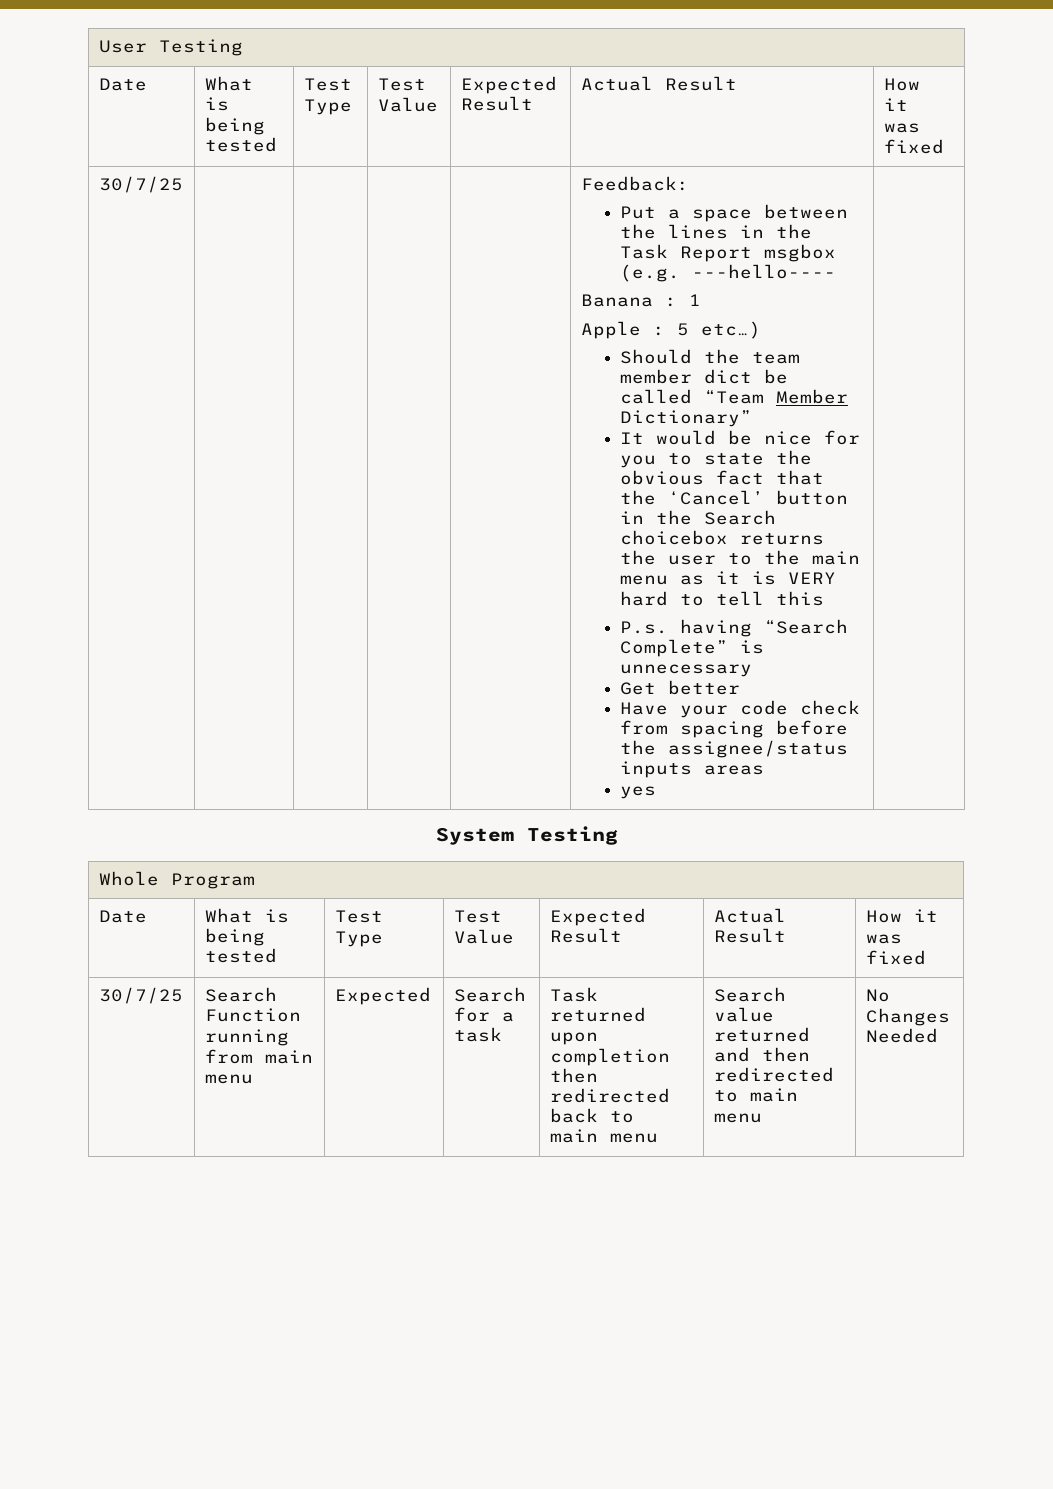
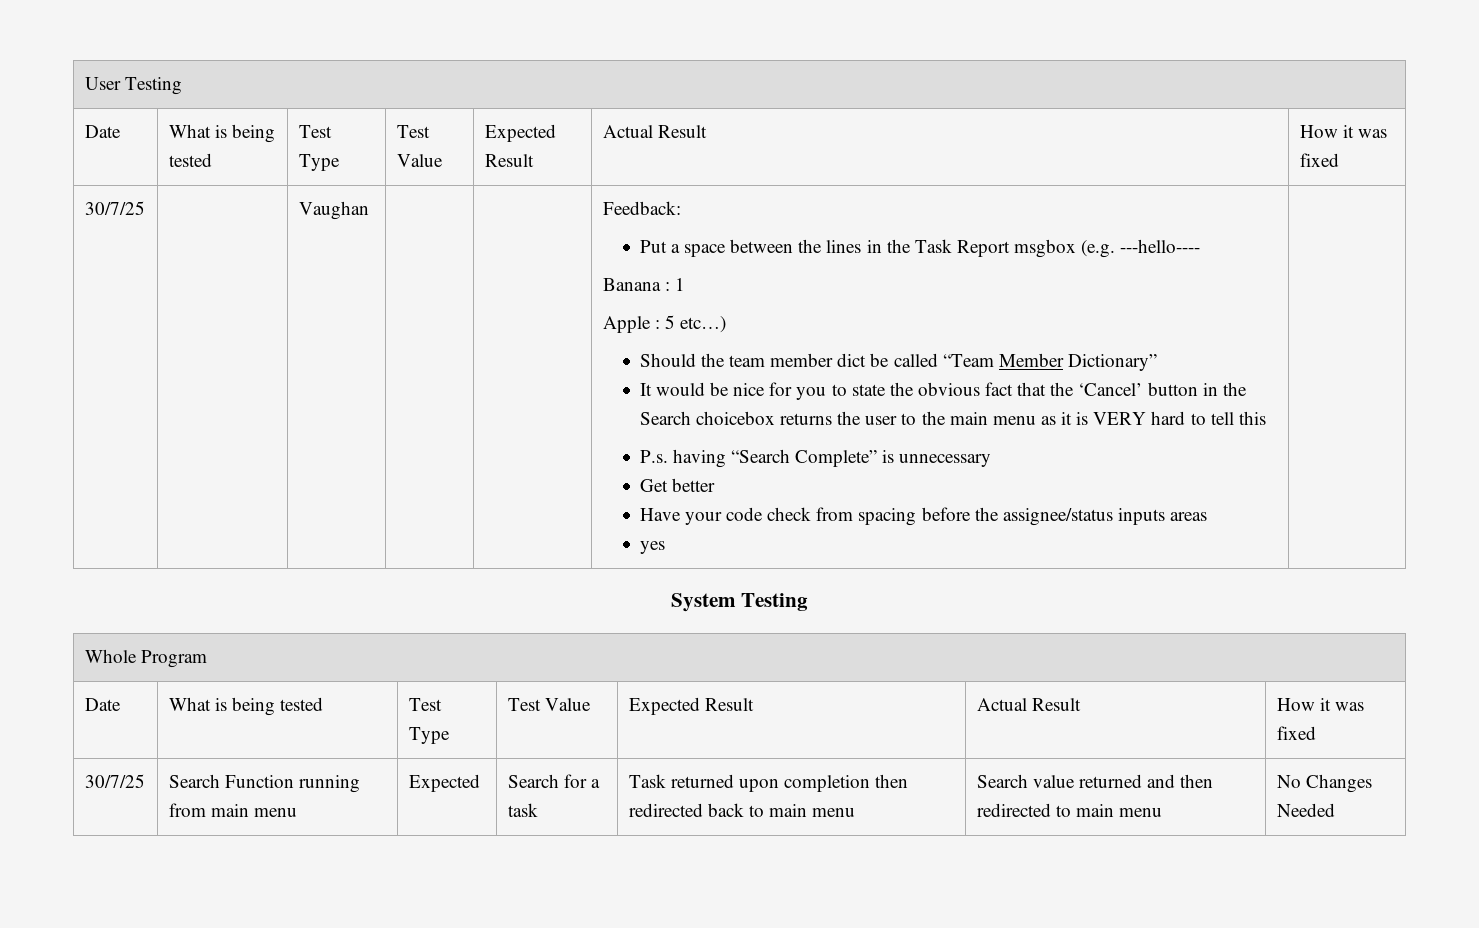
+ Vaughan

